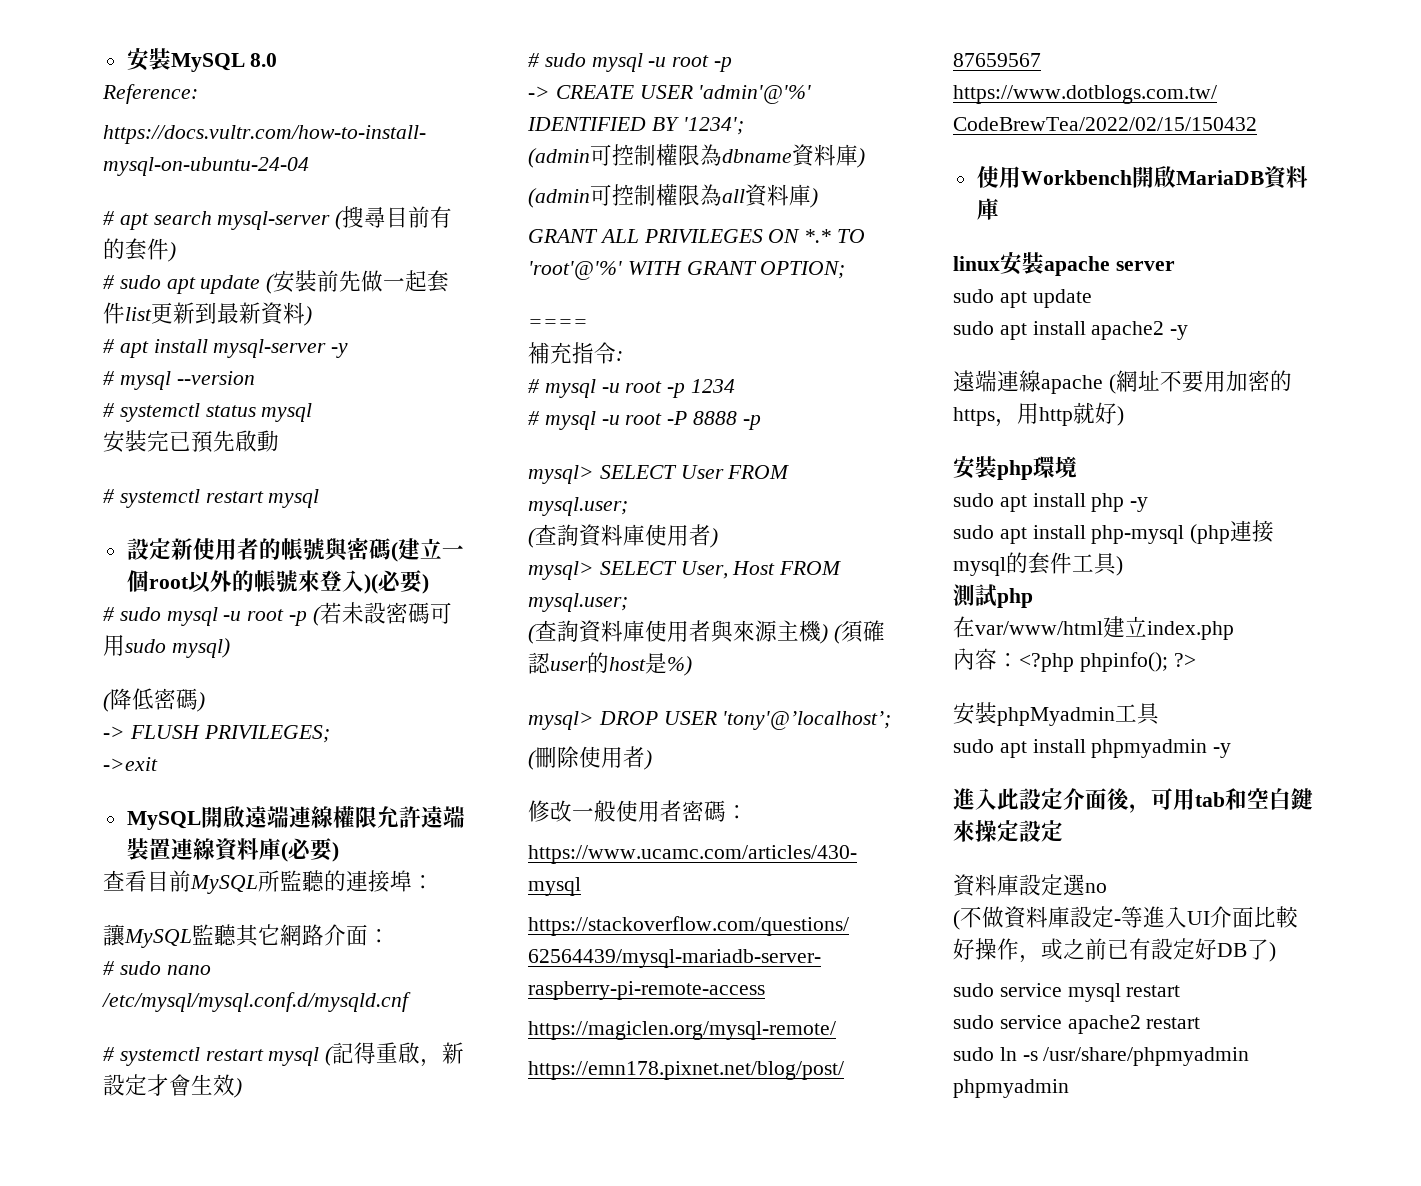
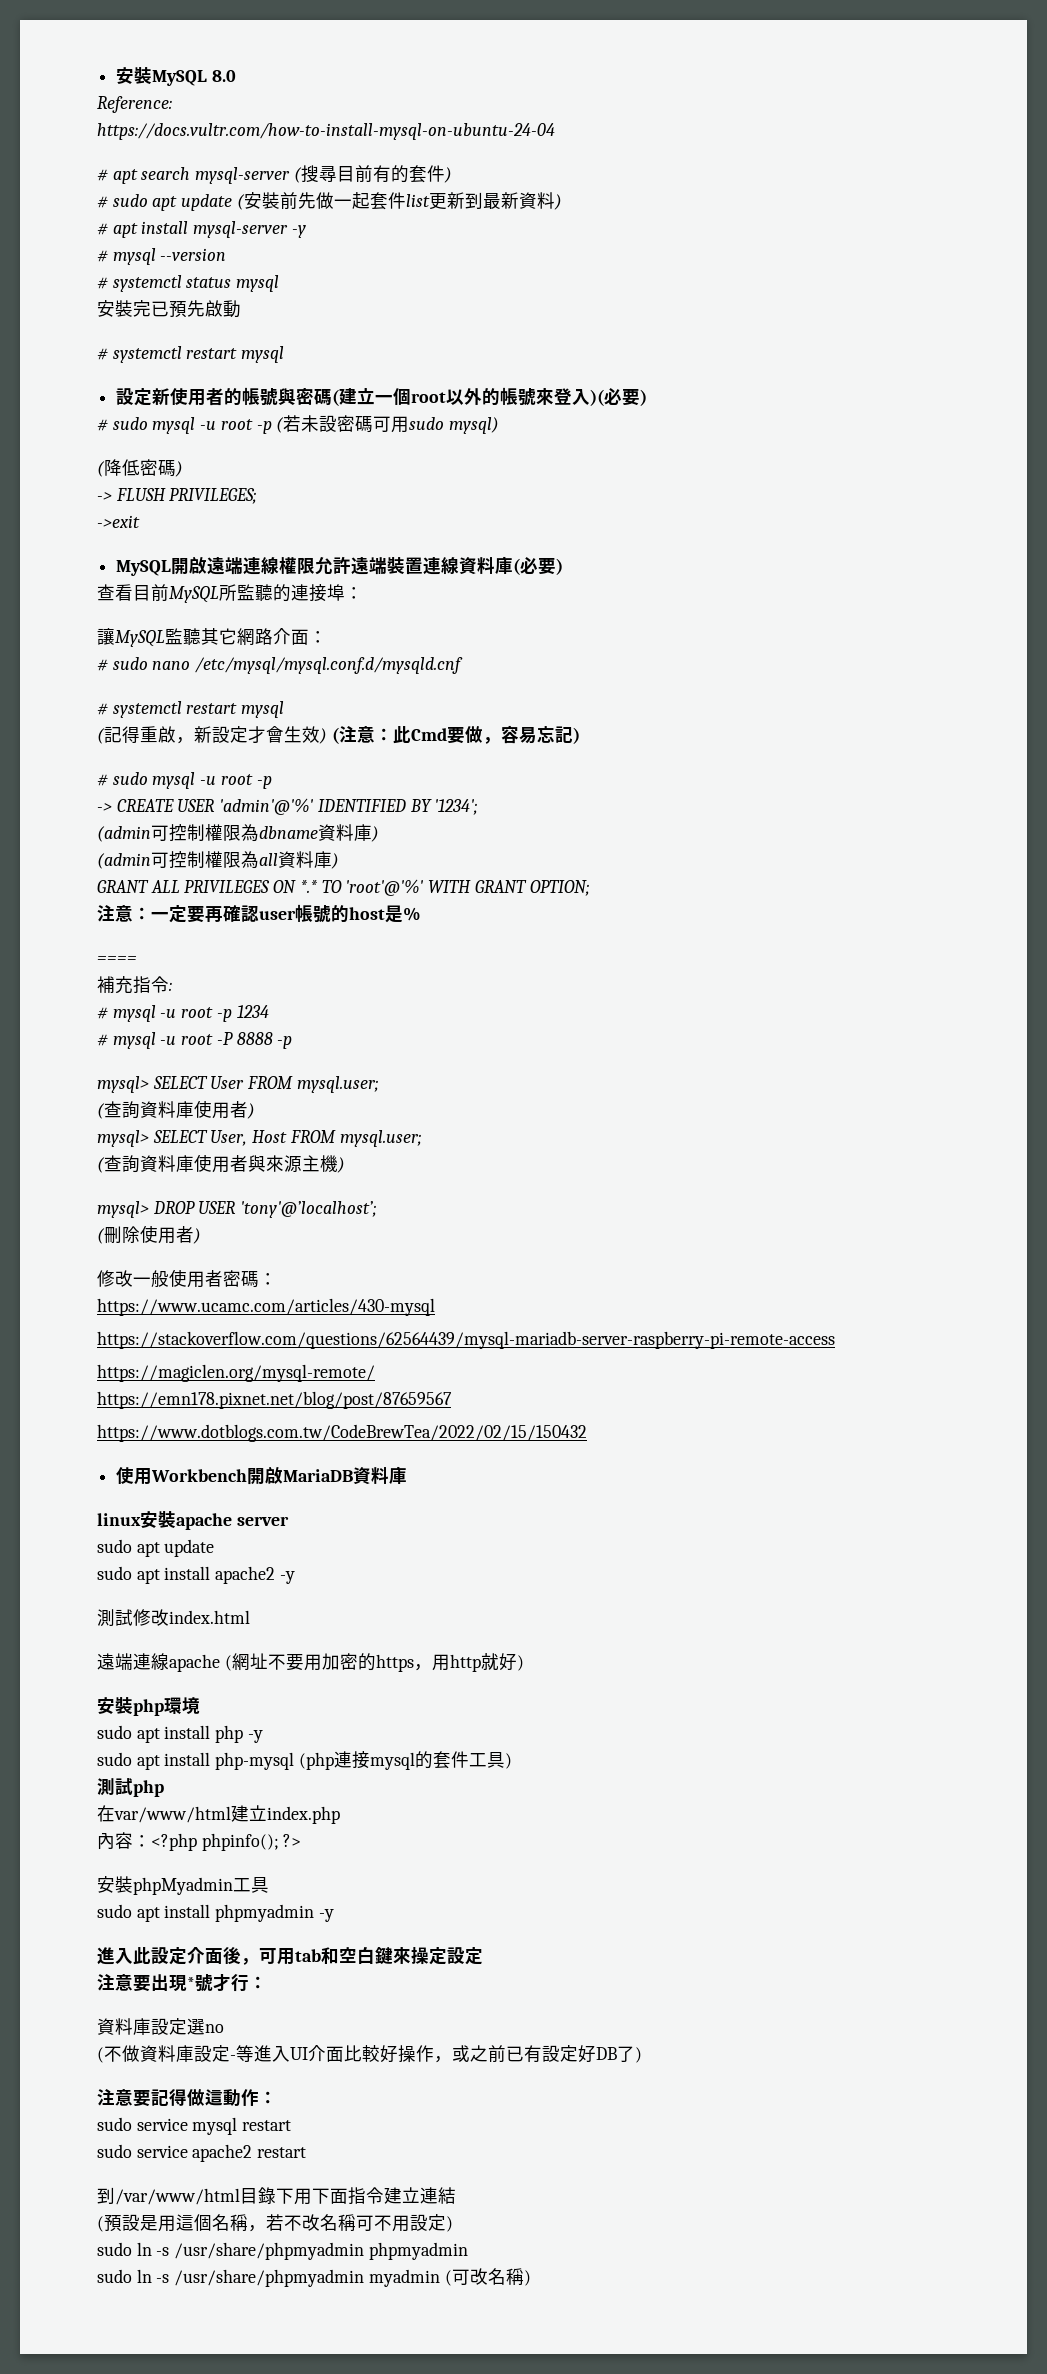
  # sudo nano /etc/mysql/mysql.conf.d/mysqld.cnf
- # systemctl restart mysql (記得重啟，新設定才會生效)
+ # systemctl restart mysql
+ (記得重啟，新設定才會生效) (注意：此Cmd要做，容易忘記)
+ 注意：一定要再確認user帳號的host是%
- (查詢資料庫使用者與來源主機) (須確認user的host是%)
+ (查詢資料庫使用者與來源主機)
+ 測試修改index.html
+ 注意要出現*號才行：
+ 注意要記得做這動作：
+ 到/var/www/html目錄下用下面指令建立連結
+ (預設是用這個名稱，若不改名稱可不用設定)
+ sudo ln -s /usr/share/phpmyadmin myadmin (可改名稱)

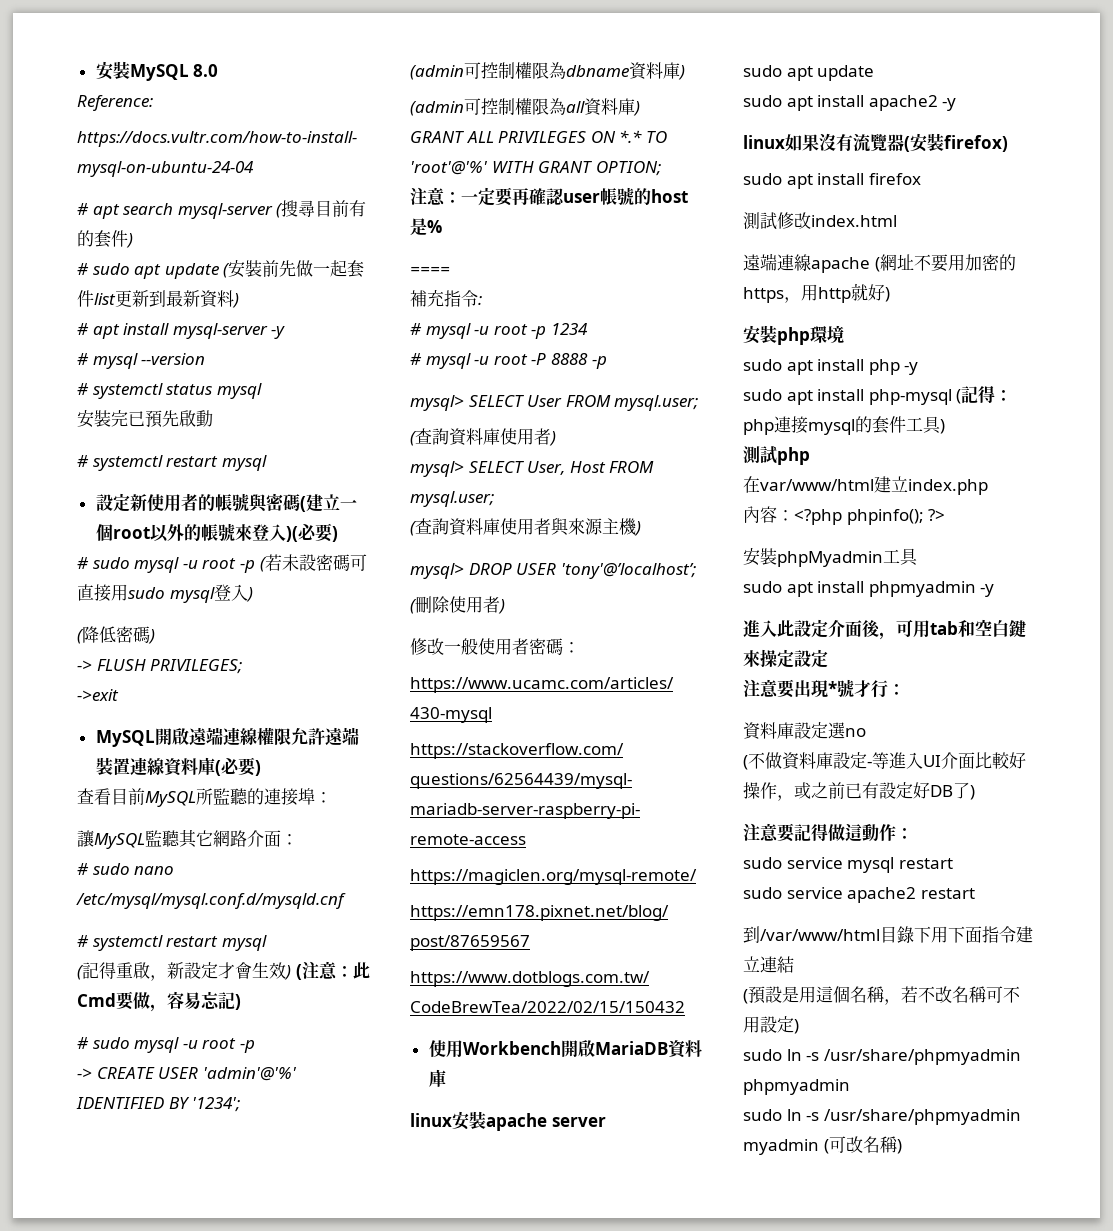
- # sudo mysql -u root -p (若未設密碼可用sudo mysql)
+ # sudo mysql -u root -p (若未設密碼可直接用sudo mysql登入)
+ linux如果沒有流覽器(安裝firefox)
+ sudo apt install firefox
- sudo apt install php-mysql (php連接mysql的套件工具)
+ sudo apt install php-mysql (記得：php連接mysql的套件工具)

